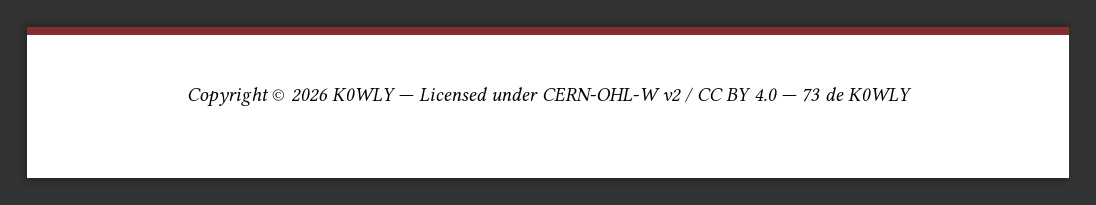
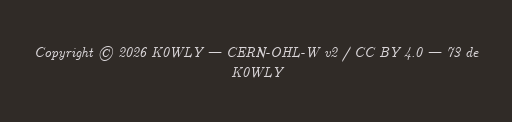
- Copyright © 2026 K0WLY — Licensed under CERN-OHL-W v2 / CC BY 4.0 — 73 de K0WLY
+ Copyright © 2026 K0WLY — CERN-OHL-W v2 / CC BY 4.0 — 73 de K0WLY

